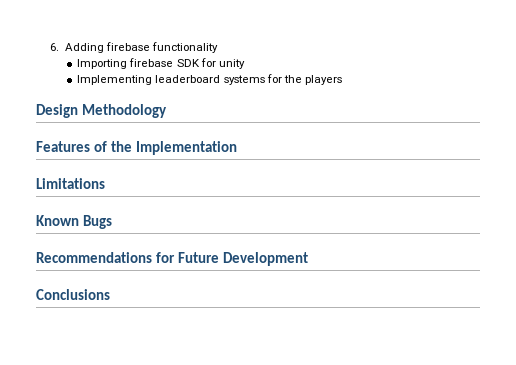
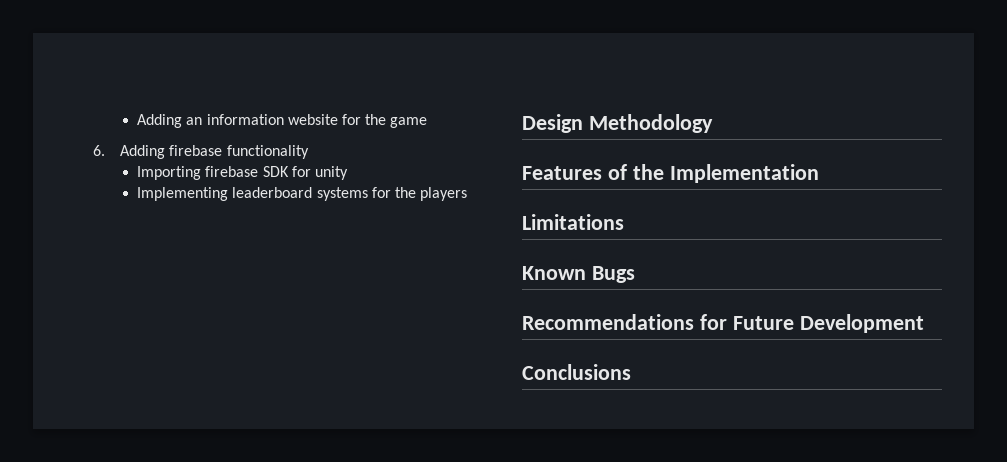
+ Adding an information website for the game

